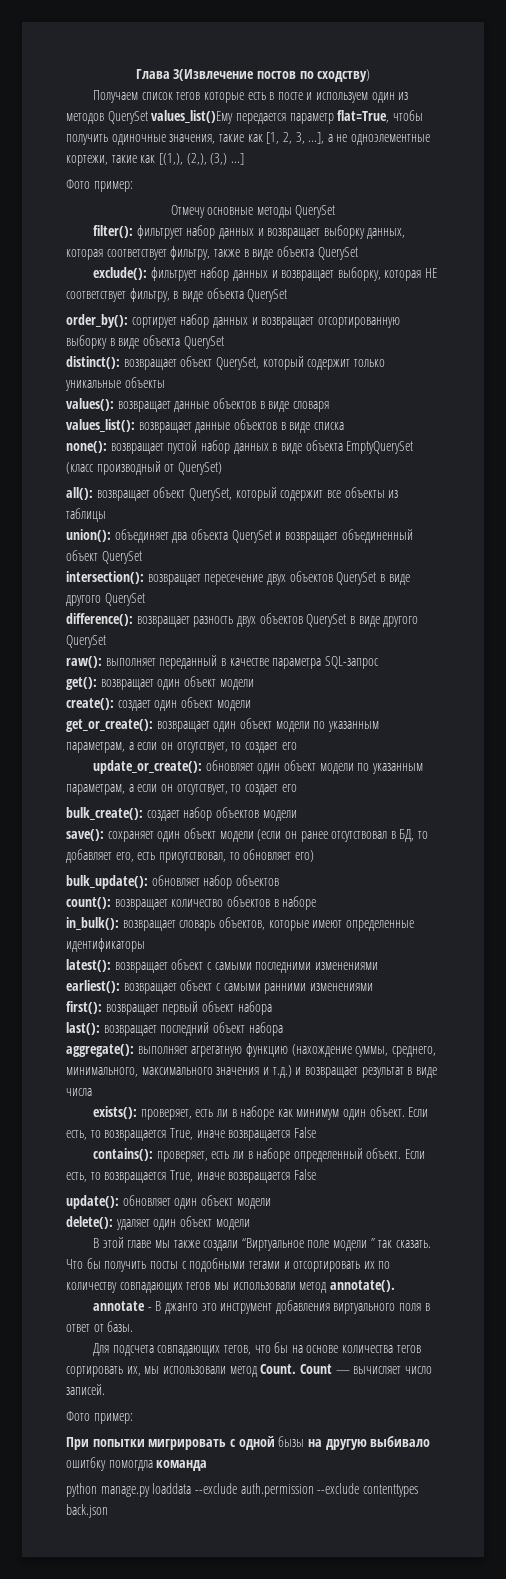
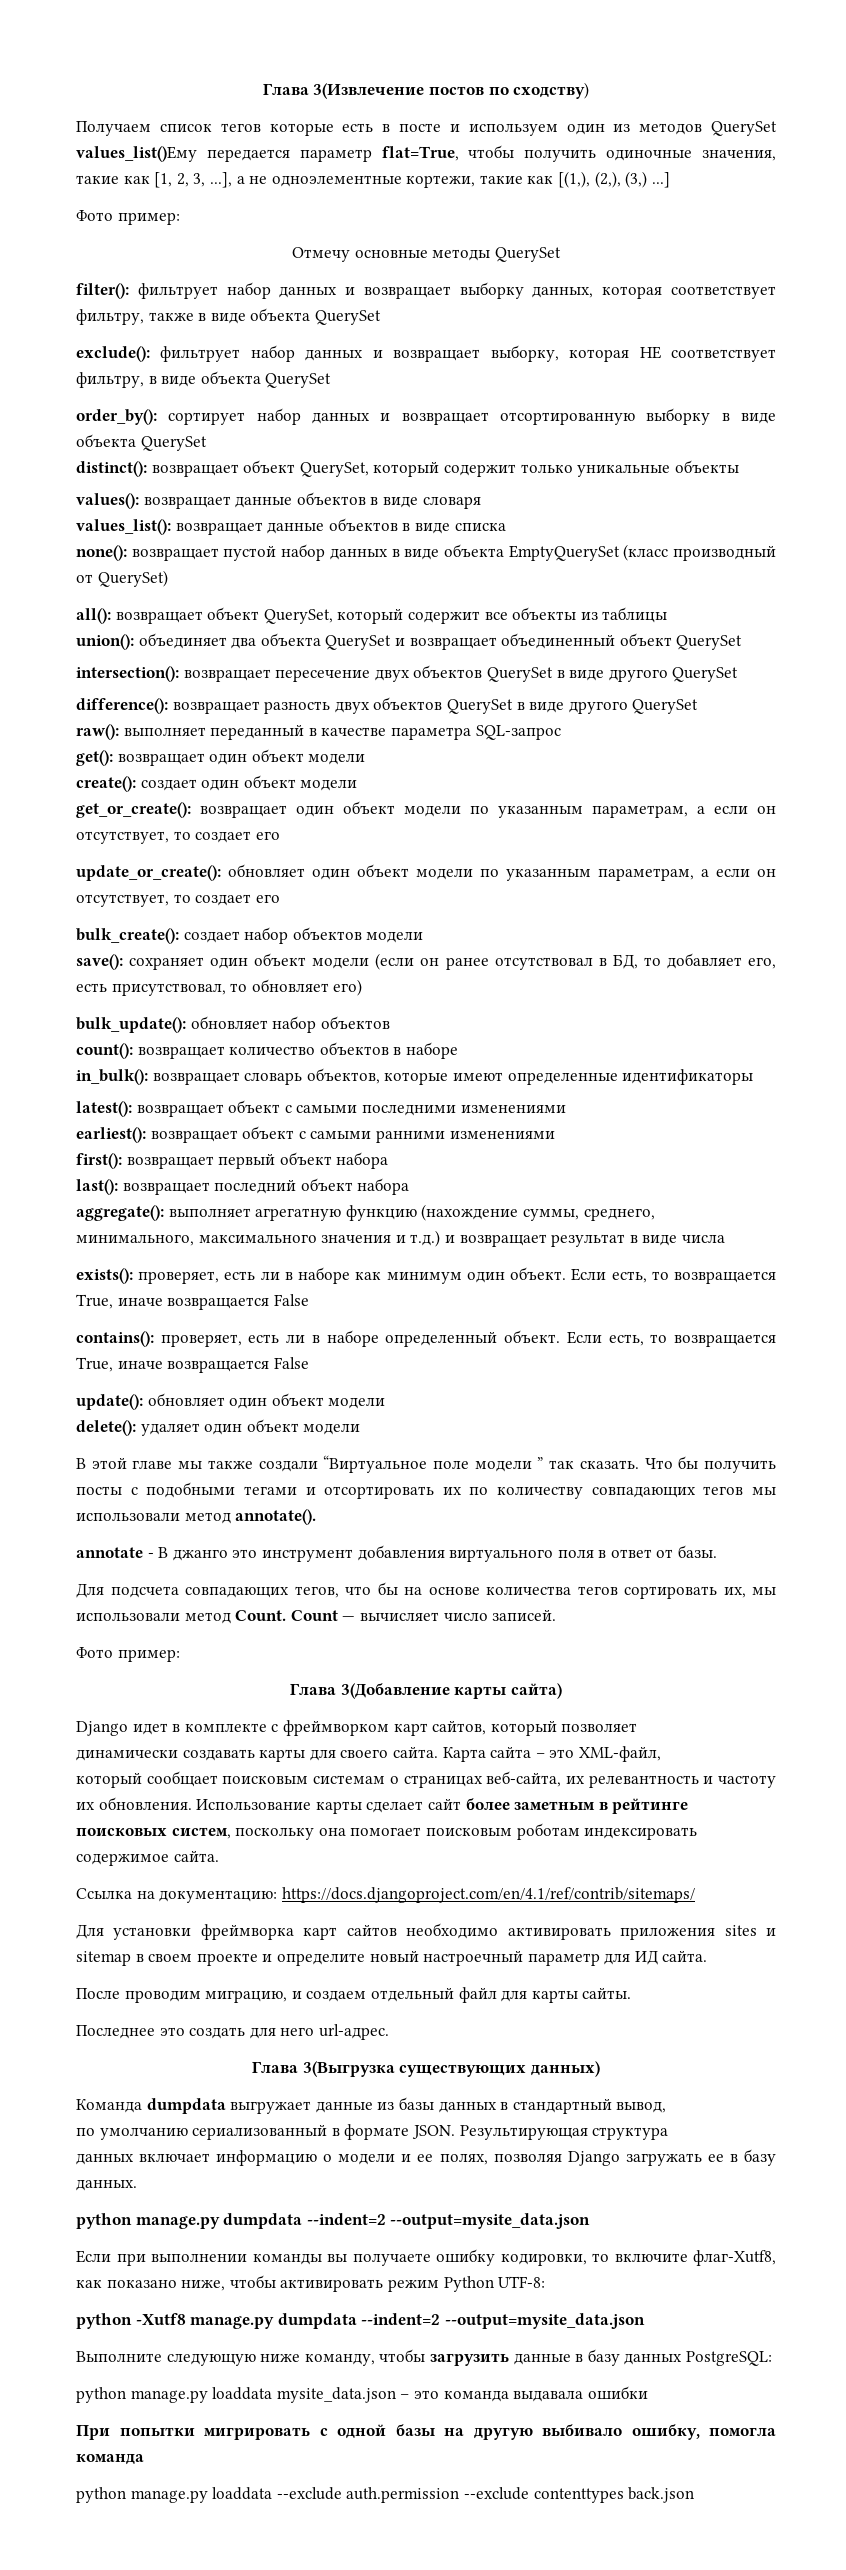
+ Глава 3(Добавление карты сайта)
+ Django идет в комплекте с фреймворком карт сайтов, который позволяет
+ динамически создавать карты для своего сайта. Карта сайта – это XML-файл,
+ который сообщает поисковым системам о страницах веб-сайта, их релевантность и частоту их обновления. Использование карты сделает сайт более заметным в рейтинге поисковых систем, поскольку она помогает поисковым роботам индексировать содержимое сайта.
+ Ссылка на документацию: https://docs.djangoproject.com/en/4.1/ref/contrib/sitemaps/
+ Для установки фреймворка карт сайтов необходимо активировать приложения sites и sitemap в своем проекте и определите новый настроечный параметр для ИД сайта.
+ После проводим миграцию, и создаем отдельный файл для карты сайты.
+ Последнее это создать для него url-адрес.
+ Глава 3(Выгрузка существующих данных)
+ Команда dumpdata выгружает данные из базы данных в стандартный вывод,
+ по умолчанию сериализованный в формате JSON. Результирующая структура
+ данных включает информацию о модели и ее полях, позволяя Django загружать ее в базу данных.
+ python manage.py dumpdata --indent=2 --output=mysite_data.json
+ Если при выполнении команды вы получаете ошибку кодировки, то включите флаг-Xutf8, как показано ниже, чтобы активировать режим Python UTF-8:
+ python -Xutf8 manage.py dumpdata --indent=2 --output=mysite_data.json
+ Выполните следующую ниже команду, чтобы загрузить данные в базу данных PostgreSQL:
+ python manage.py loaddata mysite_data.json – это команда выдавала ошибки
- При попытки мигрировать с одной бызы на другую выбивало ошитбку помогдла команда
+ При попытки мигрировать с одной базы на другую выбивало ошибку, помогла команда

